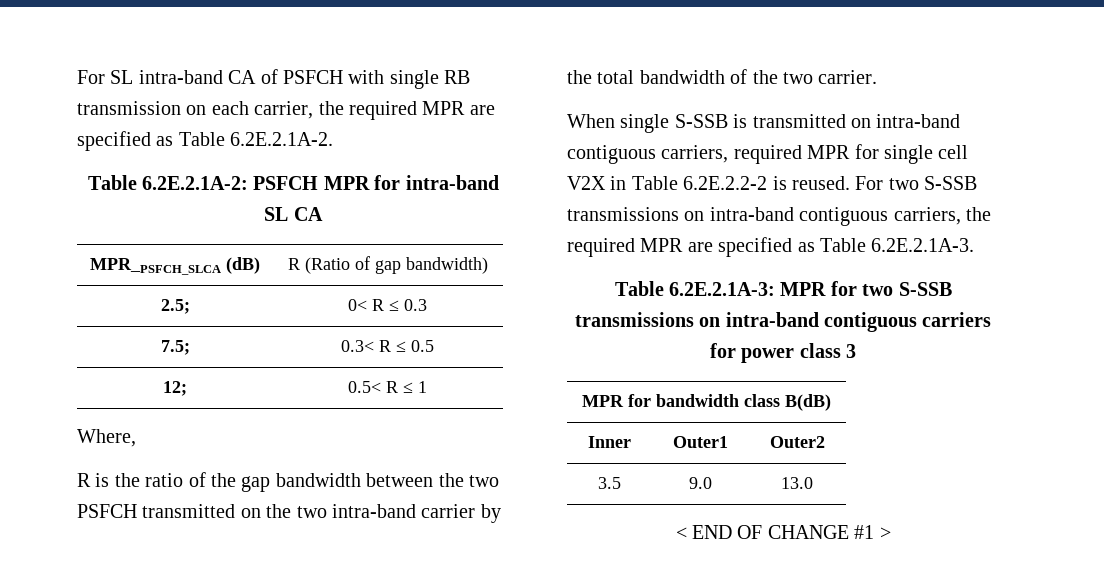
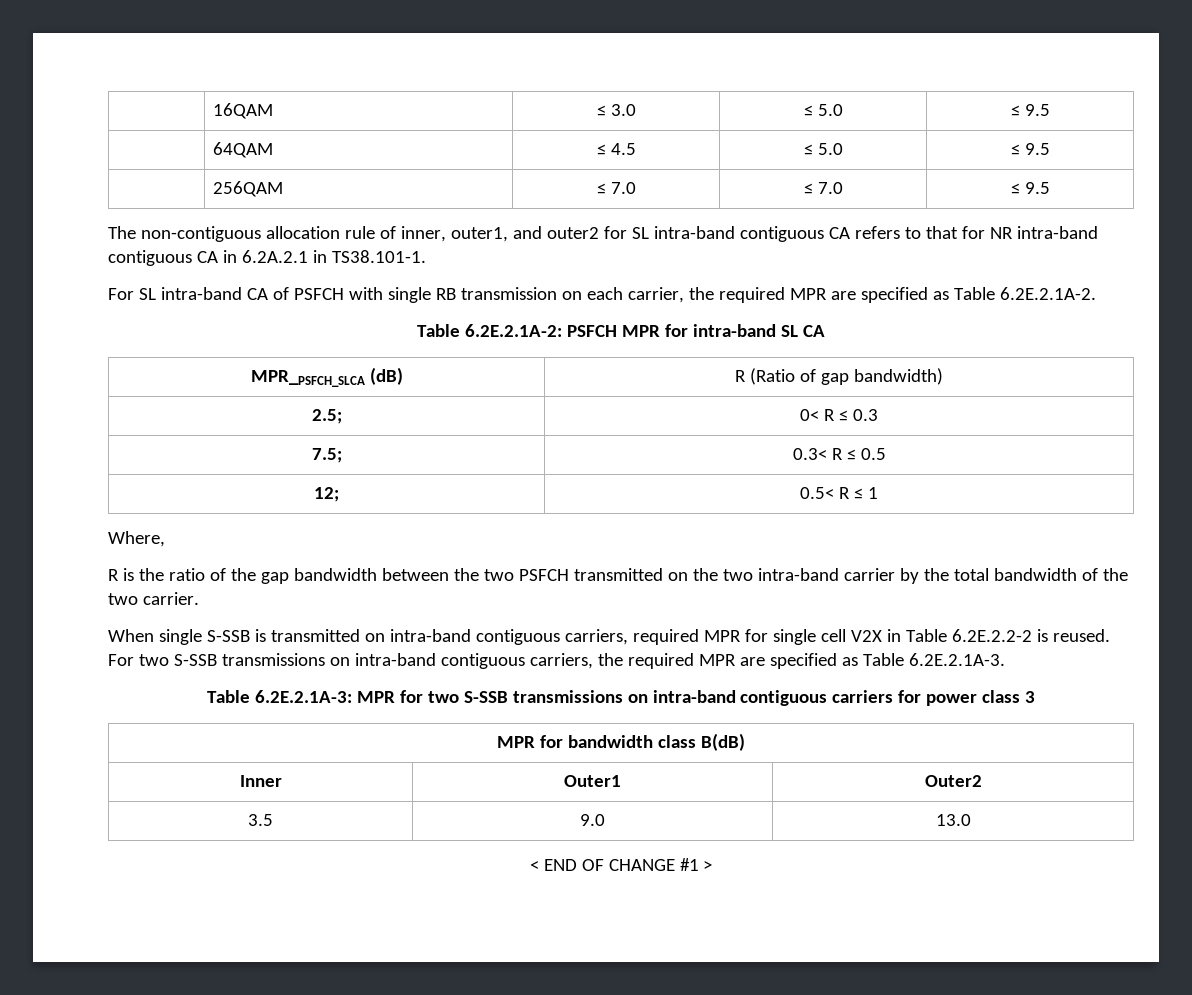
+ | 16QAM | ≤ 3.0 | ≤ 5.0 | ≤ 9.5
+ | 64QAM | ≤ 4.5 | ≤ 5.0 | ≤ 9.5
+ | 256QAM | ≤ 7.0 | ≤ 7.0 | ≤ 9.5
+ The non-contiguous allocation rule of inner, outer1, and outer2 for SL intra-band contiguous CA refers to that for NR intra-band contiguous CA in 6.2A.2.1 in TS38.101-1.

